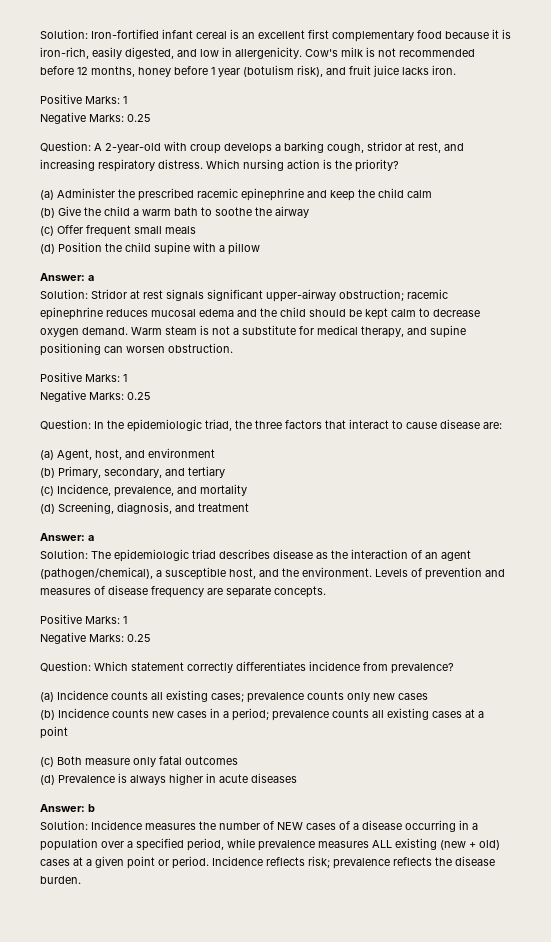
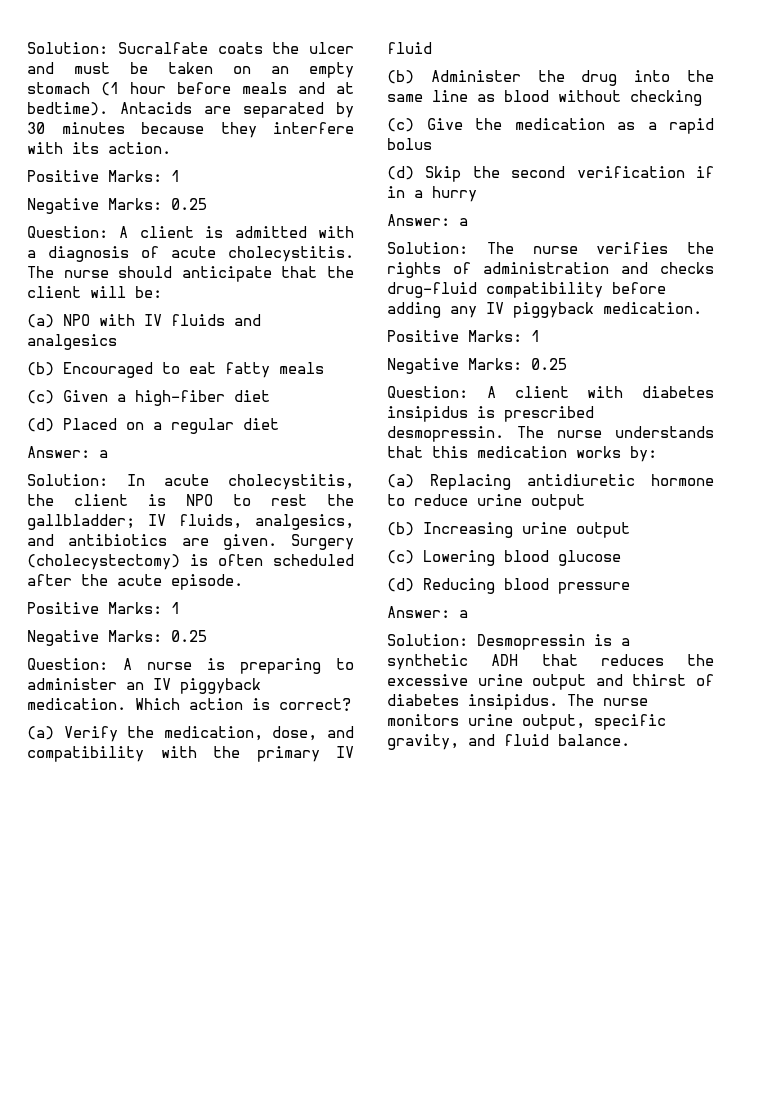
- Solution: Iron-fortified infant cereal is an excellent first complementary food because it is iron-rich, easily digested, and low in allergenicity. Cow's milk is not recommended before 12 months, honey before 1 year (botulism risk), and fruit juice lacks iron.
+ Solution: Sucralfate coats the ulcer and must be taken on an empty stomach (1 hour before meals and at bedtime). Antacids are separated by 30 minutes because they interfere with its action.
  Positive Marks: 1
  Negative Marks: 0.25
- Question: A 2-year-old with croup develops a barking cough, stridor at rest, and increasing respiratory distress. Which nursing action is the priority?
- (a) Administer the prescribed racemic epinephrine and keep the child calm
- (b) Give the child a warm bath to soothe the airway
- (c) Offer frequent small meals
- (d) Position the child supine with a pillow
+ Question: A client is admitted with a diagnosis of acute cholecystitis. The nurse should anticipate that the client will be:
+ (a) NPO with IV fluids and analgesics
+ (b) Encouraged to eat fatty meals
+ (c) Given a high-fiber diet
+ (d) Placed on a regular diet
  Answer: a
- Solution: Stridor at rest signals significant upper-airway obstruction; racemic epinephrine reduces mucosal edema and the child should be kept calm to decrease oxygen demand. Warm steam is not a substitute for medical therapy, and supine positioning can worsen obstruction.
+ Solution: In acute cholecystitis, the client is NPO to rest the gallbladder; IV fluids, analgesics, and antibiotics are given. Surgery (cholecystectomy) is often scheduled after the acute episode.
  Positive Marks: 1
  Negative Marks: 0.25
- Question: In the epidemiologic triad, the three factors that interact to cause disease are:
- (a) Agent, host, and environment
- (b) Primary, secondary, and tertiary
- (c) Incidence, prevalence, and mortality
- (d) Screening, diagnosis, and treatment
+ Question: A nurse is preparing to administer an IV piggyback medication. Which action is correct?
+ (a) Verify the medication, dose, and compatibility with the primary IV fluid
+ (b) Administer the drug into the same line as blood without checking
+ (c) Give the medication as a rapid bolus
+ (d) Skip the second verification if in a hurry
  Answer: a
- Solution: The epidemiologic triad describes disease as the interaction of an agent (pathogen/chemical), a susceptible host, and the environment. Levels of prevention and measures of disease frequency are separate concepts.
+ Solution: The nurse verifies the rights of administration and checks drug–fluid compatibility before adding any IV piggyback medication.
  Positive Marks: 1
  Negative Marks: 0.25
- Question: Which statement correctly differentiates incidence from prevalence?
- (a) Incidence counts all existing cases; prevalence counts only new cases
- (b) Incidence counts new cases in a period; prevalence counts all existing cases at a point
- (c) Both measure only fatal outcomes
- (d) Prevalence is always higher in acute diseases
- Answer: b
- Solution: Incidence measures the number of NEW cases of a disease occurring in a population over a specified period, while prevalence measures ALL existing (new + old) cases at a given point or period. Incidence reflects risk; prevalence reflects the disease burden.
+ Question: A client with diabetes insipidus is prescribed desmopressin. The nurse understands that this medication works by:
+ (a) Replacing antidiuretic hormone to reduce urine output
+ (b) Increasing urine output
+ (c) Lowering blood glucose
+ (d) Reducing blood pressure
+ Answer: a
+ Solution: Desmopressin is a synthetic ADH that reduces the excessive urine output and thirst of diabetes insipidus. The nurse monitors urine output, specific gravity, and fluid balance.

